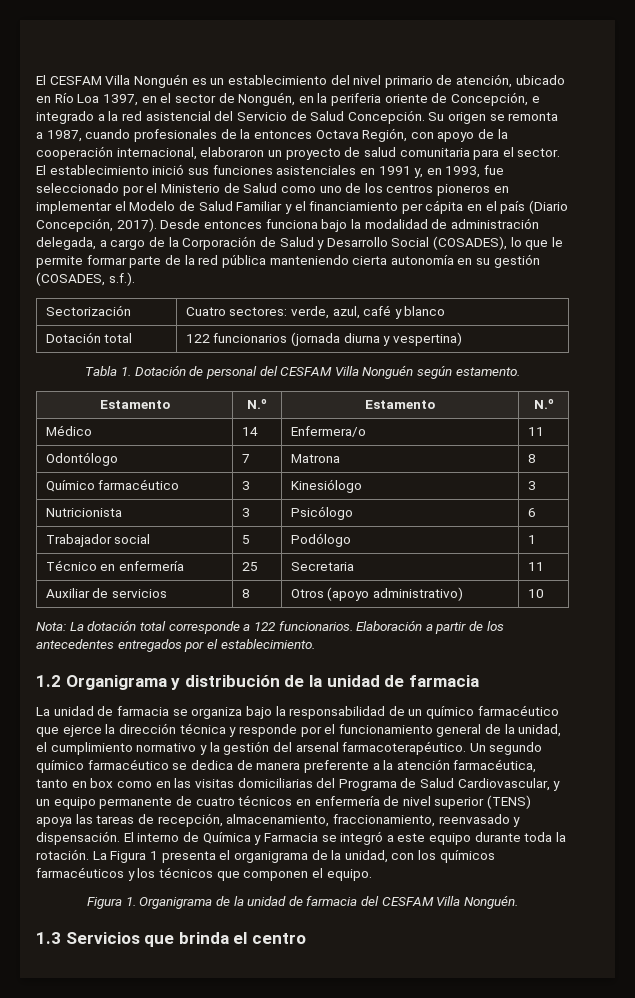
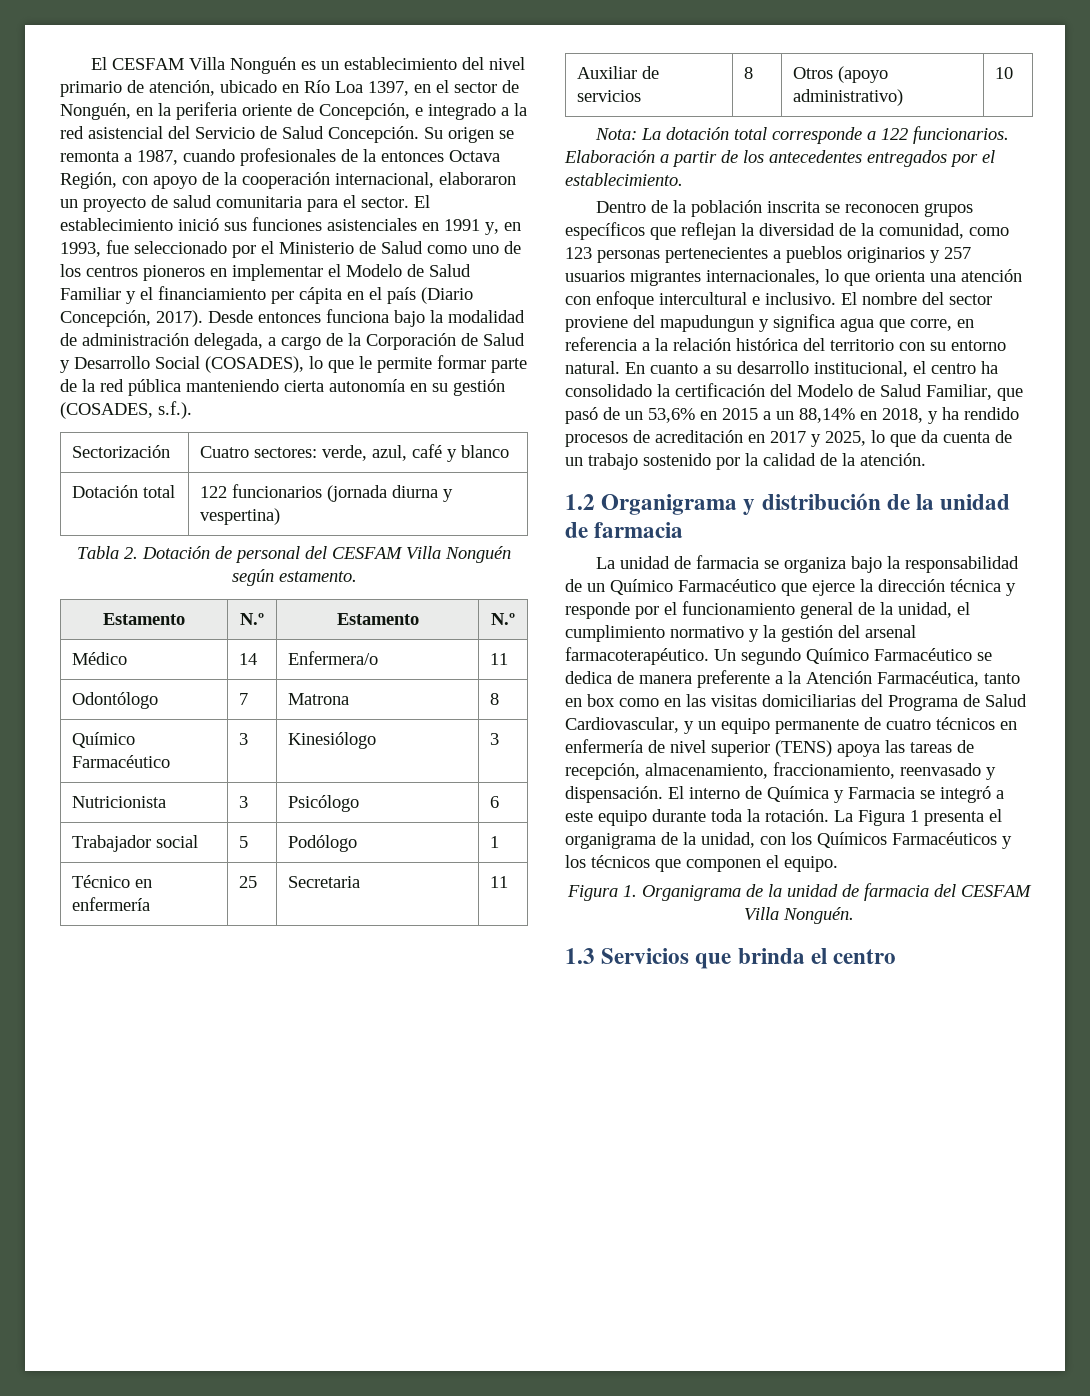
- Tabla 1. Dotación de personal del CESFAM Villa Nonguén según estamento.
+ Tabla 2. Dotación de personal del CESFAM Villa Nonguén según estamento.
- Químico farmacéutico | 3 | Kinesiólogo | 3
+ Químico Farmacéutico | 3 | Kinesiólogo | 3
+ Dentro de la población inscrita se reconocen grupos específicos que reflejan la diversidad de la comunidad, como 123 personas pertenecientes a pueblos originarios y 257 usuarios migrantes internacionales, lo que orienta una atención con enfoque intercultural e inclusivo. El nombre del sector proviene del mapudungun y significa agua que corre, en referencia a la relación histórica del territorio con su entorno natural. En cuanto a su desarrollo institucional, el centro ha consolidado la certificación del Modelo de Salud Familiar, que pasó de un 53,6% en 2015 a un 88,14% en 2018, y ha rendido procesos de acreditación en 2017 y 2025, lo que da cuenta de un trabajo sostenido por la calidad de la atención.
- La unidad de farmacia se organiza bajo la responsabilidad de un químico farmacéutico que ejerce la dirección técnica y responde por el funcionamiento general de la unidad, el cumplimiento normativo y la gestión del arsenal farmacoterapéutico.
+ La unidad de farmacia se organiza bajo la responsabilidad de un Químico Farmacéutico que ejerce la dirección técnica y responde por el funcionamiento general de la unidad, el cumplimiento normativo y la gestión del arsenal farmacoterapéutico.
- Un segundo químico farmacéutico se dedica de manera preferente a la atención farmacéutica, tanto en box como en las visitas domiciliarias del Programa de Salud Cardiovascular, y un equipo permanente de cuatro técnicos en enfermería de nivel superior (TENS) apoya las tareas de recepción, almacenamiento, fraccionamiento, reenvasado y dispensación.
+ Un segundo Químico Farmacéutico se dedica de manera preferente a la Atención Farmacéutica, tanto en box como en las visitas domiciliarias del Programa de Salud Cardiovascular, y un equipo permanente de cuatro técnicos en enfermería de nivel superior (TENS) apoya las tareas de recepción, almacenamiento, fraccionamiento, reenvasado y dispensación.
- La Figura 1 presenta el organigrama de la unidad, con los químicos farmacéuticos y los técnicos que componen el equipo.
+ La Figura 1 presenta el organigrama de la unidad, con los Químicos Farmacéuticos y los técnicos que componen el equipo.

